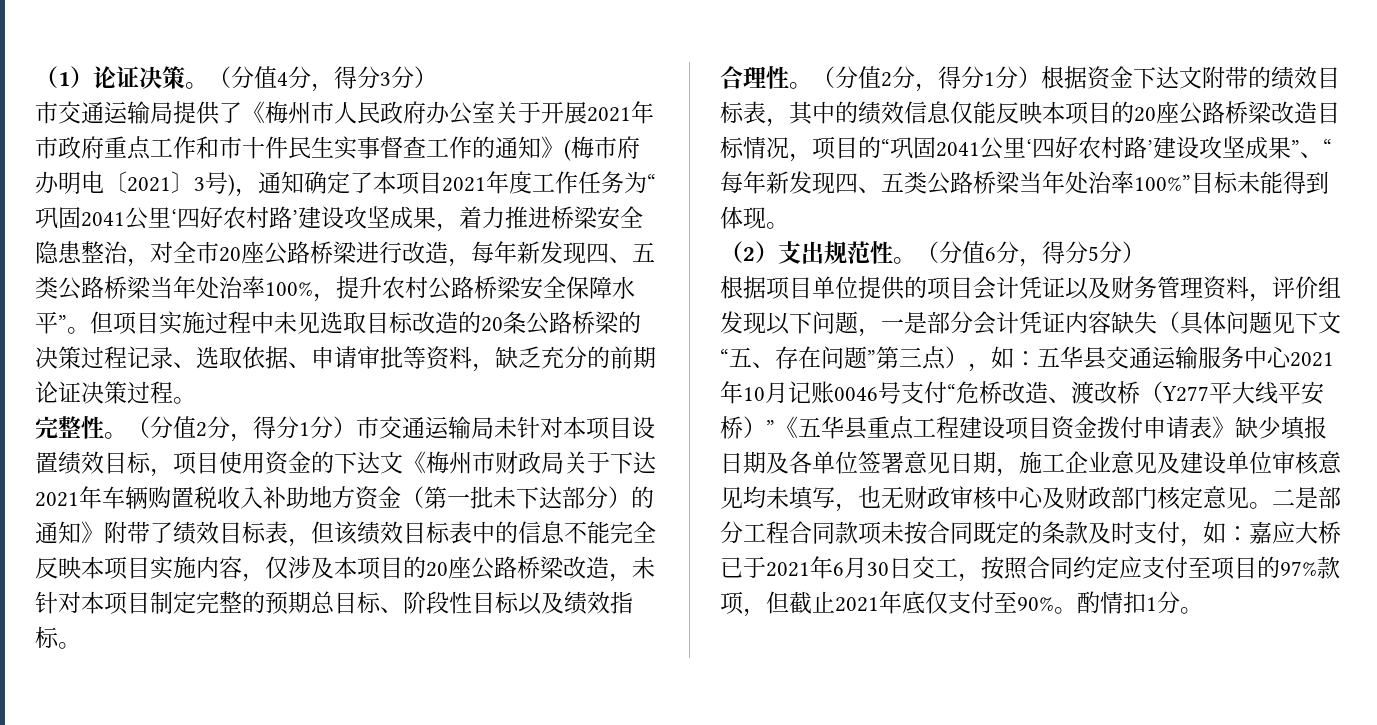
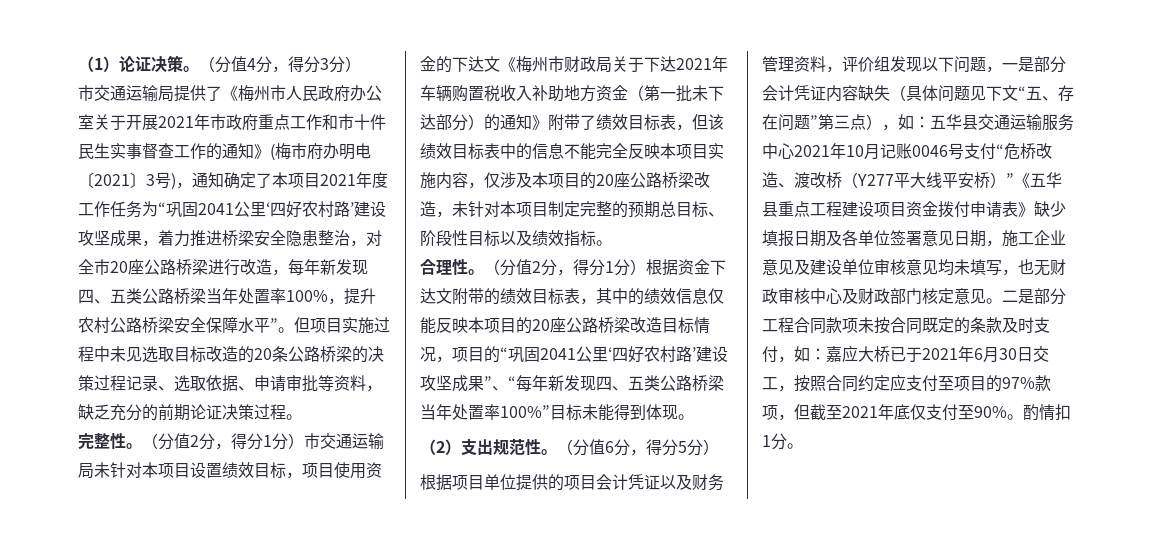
- 市交通运输局提供了《梅州市人民政府办公室关于开展2021年市政府重点工作和市十件民生实事督查工作的通知》(梅市府办明电〔2021〕3号)，通知确定了本项目2021年度工作任务为“巩固2041公里‘四好农村路’建设攻坚成果，着力推进桥梁安全隐患整治，对全市20座公路桥梁进行改造，每年新发现四、五类公路桥梁当年处治率100%，提升农村公路桥梁安全保障水平”。
+ 市交通运输局提供了《梅州市人民政府办公室关于开展2021年市政府重点工作和市十件民生实事督查工作的通知》(梅市府办明电〔2021〕3号)，通知确定了本项目2021年度工作任务为“巩固2041公里‘四好农村路’建设攻坚成果，着力推进桥梁安全隐患整治，对全市20座公路桥梁进行改造，每年新发现四、五类公路桥梁当年处置率100%，提升农村公路桥梁安全保障水平”。
- （分值2分，得分1分）根据资金下达文附带的绩效目标表，其中的绩效信息仅能反映本项目的20座公路桥梁改造目标情况，项目的“巩固2041公里‘四好农村路’建设攻坚成果”、“每年新发现四、五类公路桥梁当年处治率100%”目标未能得到体现。
+ （分值2分，得分1分）根据资金下达文附带的绩效目标表，其中的绩效信息仅能反映本项目的20座公路桥梁改造目标情况，项目的“巩固2041公里‘四好农村路’建设攻坚成果”、“每年新发现四、五类公路桥梁当年处置率100%”目标未能得到体现。
- 二是部分工程合同款项未按合同既定的条款及时支付，如：嘉应大桥已于2021年6月30日交工，按照合同约定应支付至项目的97%款项，但截止2021年底仅支付至90%。
+ 二是部分工程合同款项未按合同既定的条款及时支付，如：嘉应大桥已于2021年6月30日交工，按照合同约定应支付至项目的97%款项，但截至2021年底仅支付至90%。

